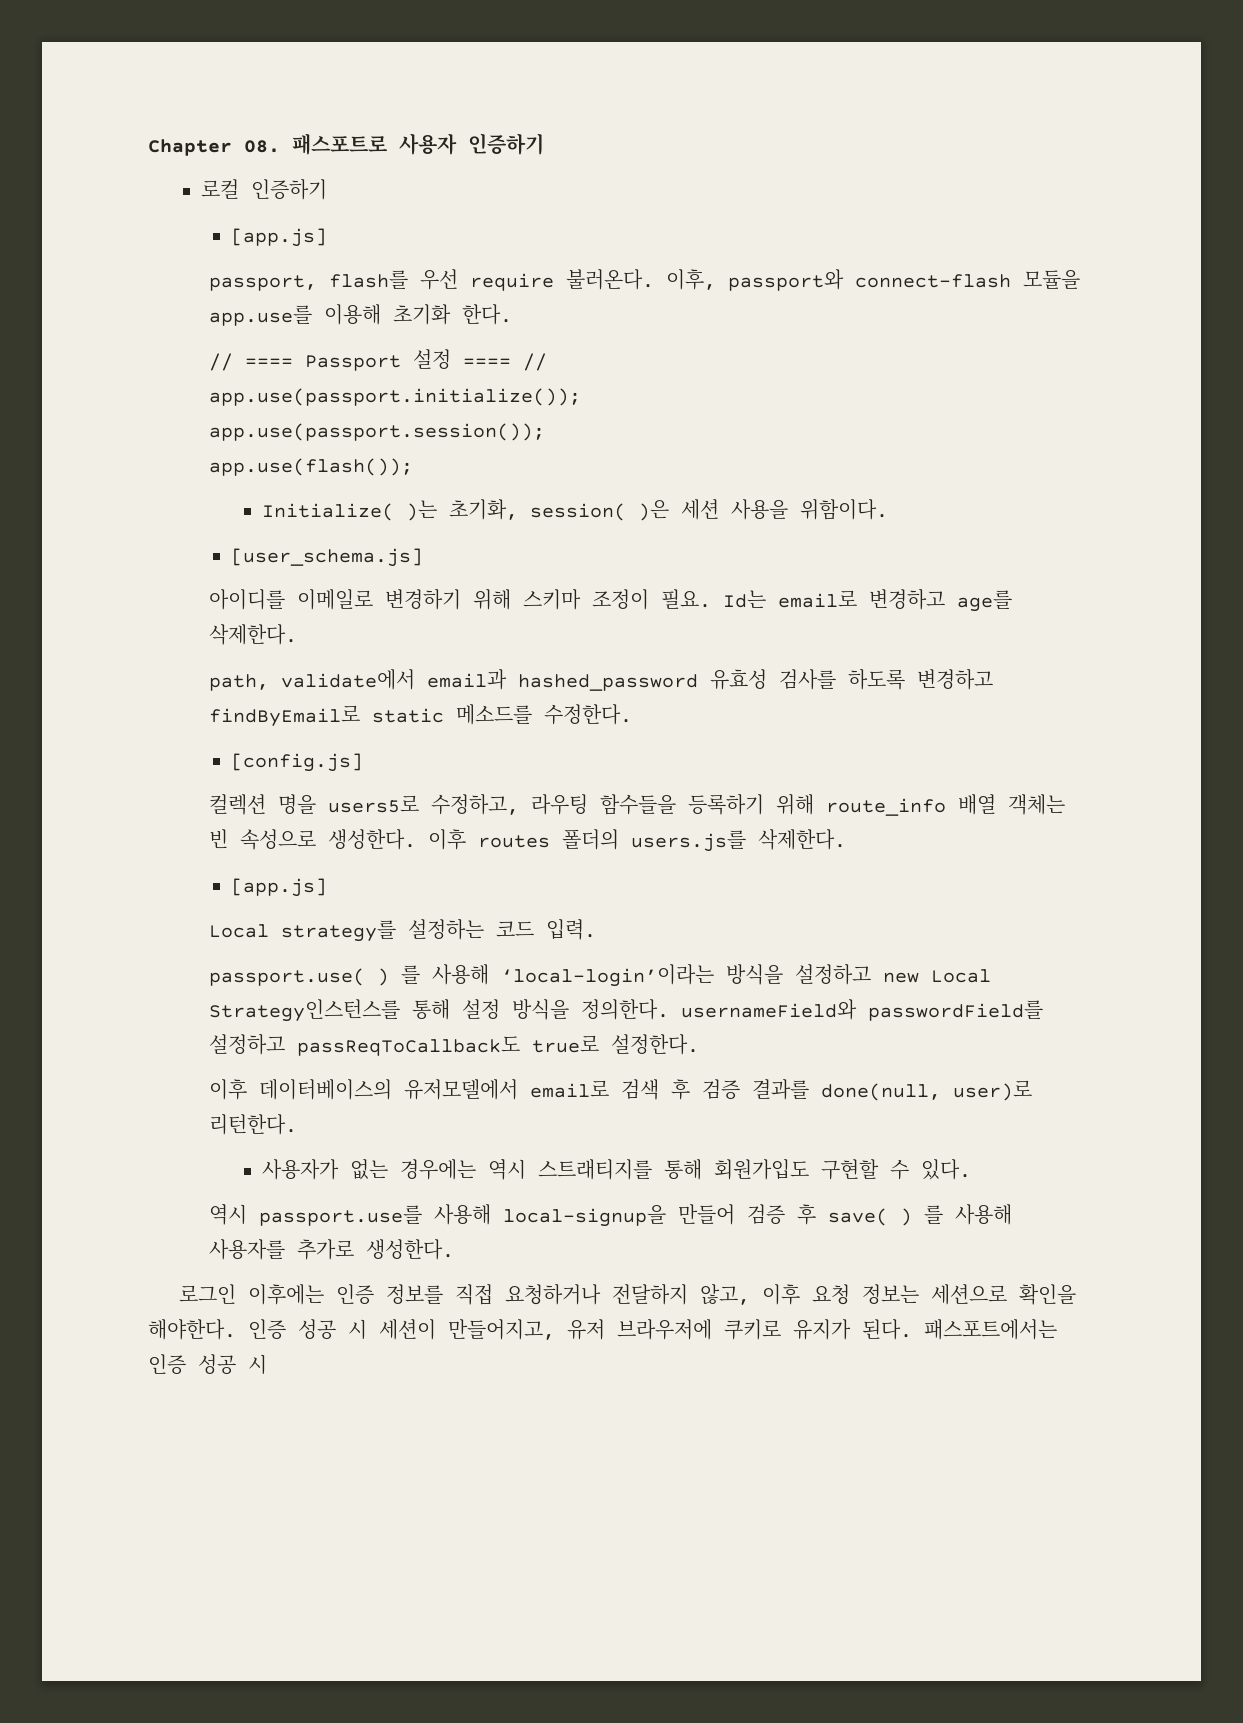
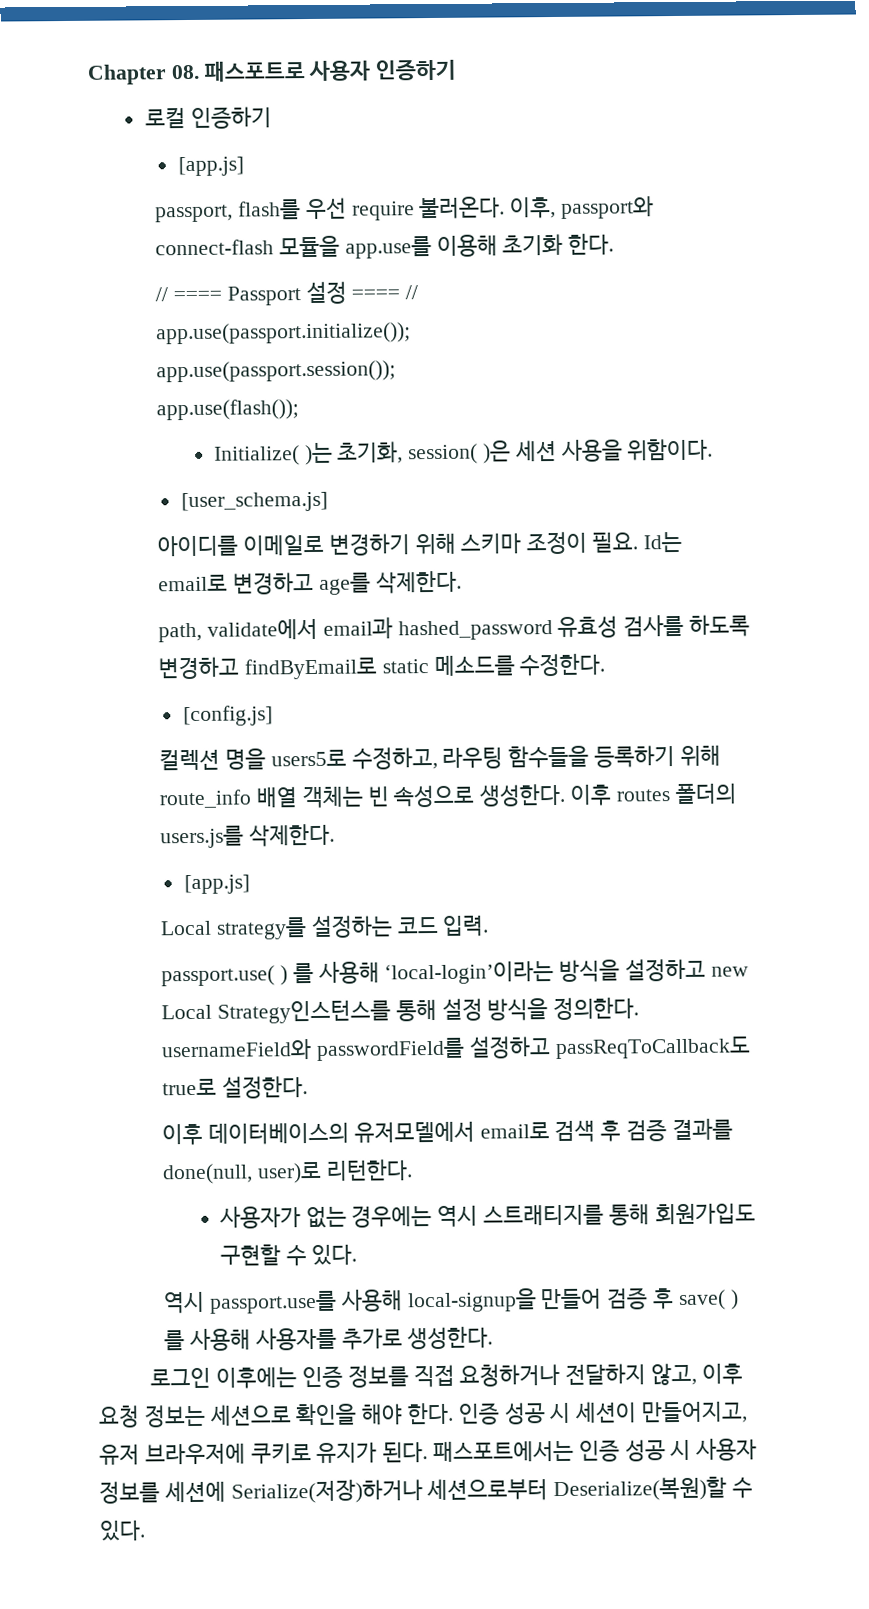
- 로그인 이후에는 인증 정보를 직접 요청하거나 전달하지 않고, 이후 요청 정보는 세션으로 확인을 해야한다.
+ 로그인 이후에는 인증 정보를 직접 요청하거나 전달하지 않고, 이후 요청 정보는 세션으로 확인을 해야 한다.
- 패스포트에서는 인증 성공 시
+ 패스포트에서는 인증 성공 시 사용자 정보를 세션에 Serialize(저장)하거나 세션으로부터 Deserialize(복원)할 수 있다.

